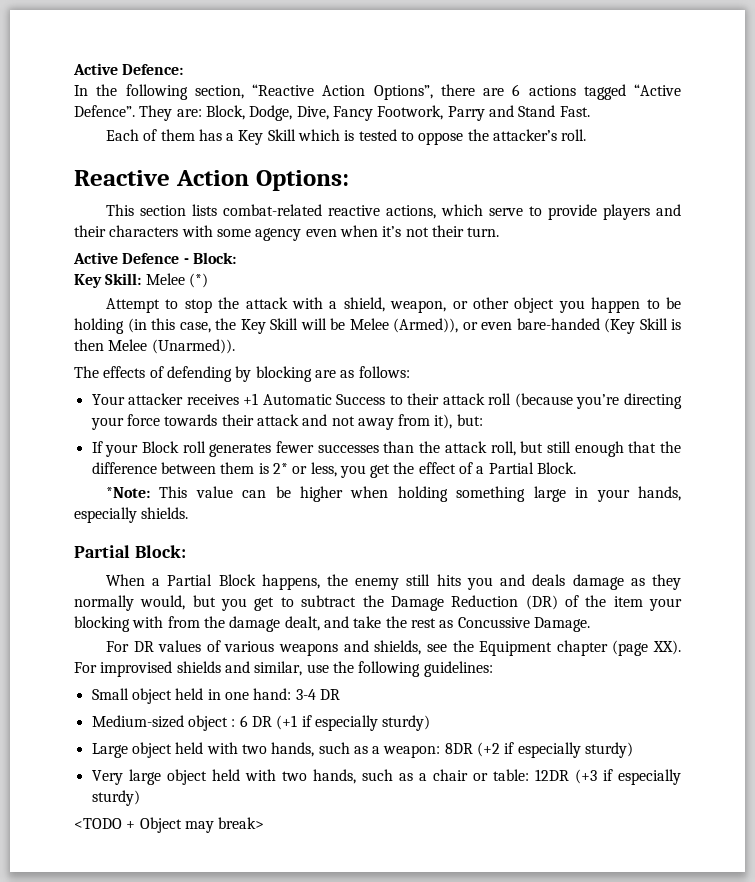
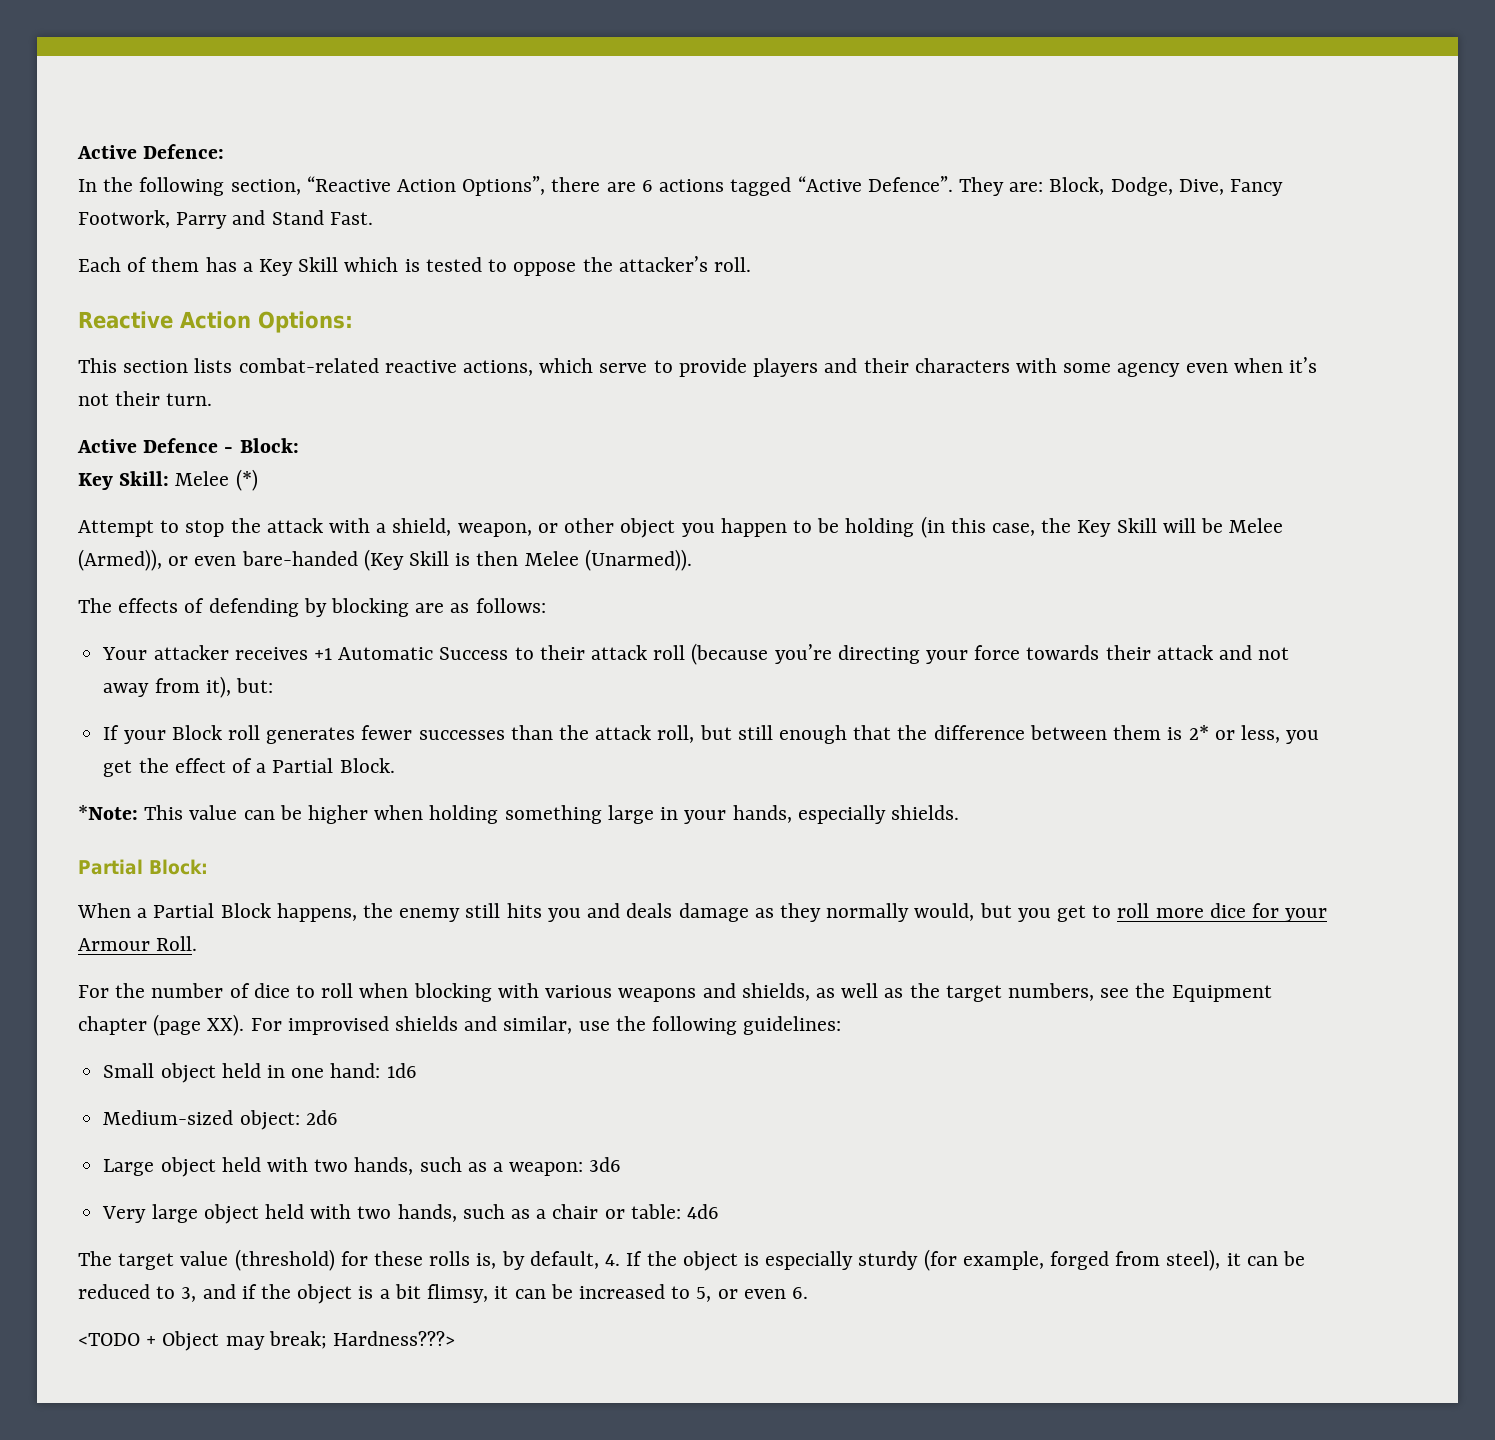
- When a Partial Block happens, the enemy still hits you and deals damage as they normally would, but you get to subtract the Damage Reduction (DR) of the item your blocking with from the damage dealt, and take the rest as Concussive Damage.
- For DR values of various weapons and shields, see the Equipment chapter (page XX). For improvised shields and similar, use the following guidelines:
+ When a Partial Block happens, the enemy still hits you and deals damage as they normally would, but you get to roll more dice for your Armour Roll.
+ For the number of dice to roll when blocking with various weapons and shields, as well as the target numbers, see the Equipment chapter (page XX). For improvised shields and similar, use the following guidelines:
- Small object held in one hand: 3-4 DR
+ Small object held in one hand: 1d6
- Medium-sized object : 6 DR (+1 if especially sturdy)
+ Medium-sized object: 2d6
- Large object held with two hands, such as a weapon: 8DR (+2 if especially sturdy)
+ Large object held with two hands, such as a weapon: 3d6
- Very large object held with two hands, such as a chair or table: 12DR (+3 if especially sturdy)
+ Very large object held with two hands, such as a chair or table: 4d6
+ The target value (threshold) for these rolls is, by default, 4. If the object is especially sturdy (for example, forged from steel), it can be reduced to 3, and if the object is a bit flimsy, it can be increased to 5, or even 6.
- <TODO + Object may break>
+ <TODO + Object may break; Hardness???>

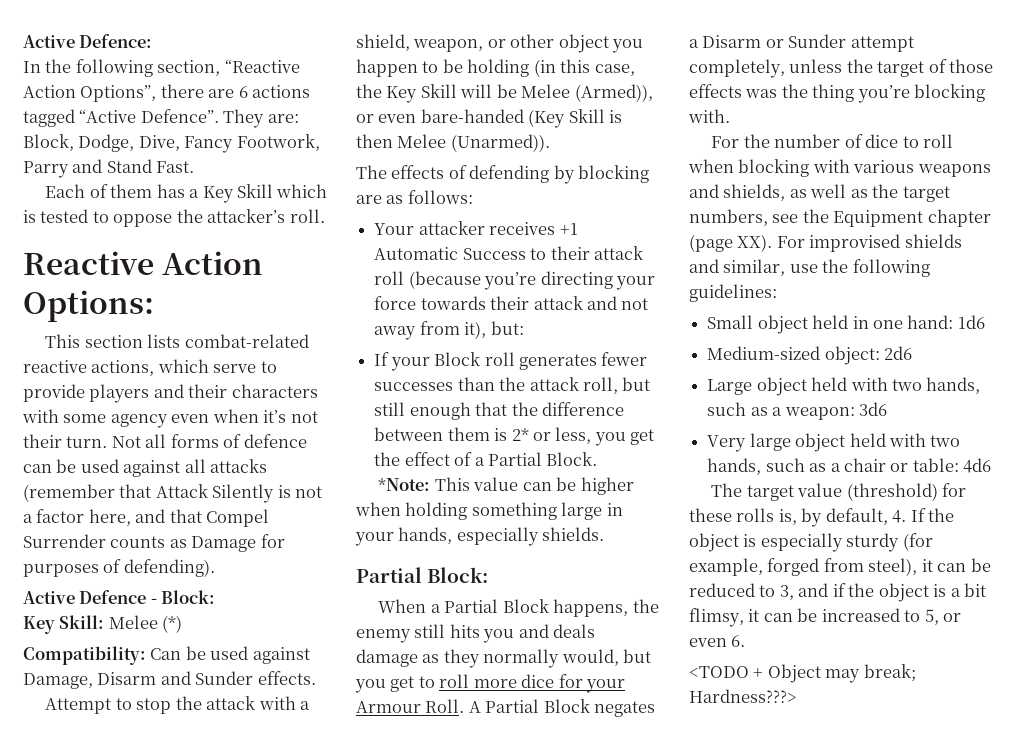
+ Not all forms of defence can be used against all attacks (remember that Attack Silently is not a factor here, and that Compel Surrender counts as Damage for purposes of defending).
+ Compatibility: Can be used against Damage, Disarm and Sunder effects.
+ A Partial Block negates a Disarm or Sunder attempt completely, unless the target of those effects was the thing you’re blocking with.

